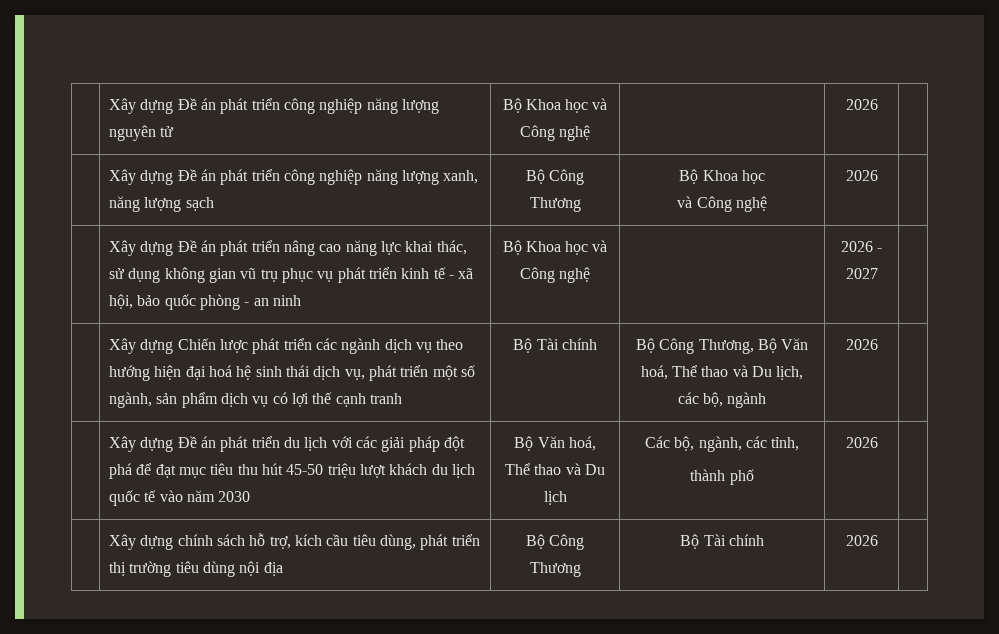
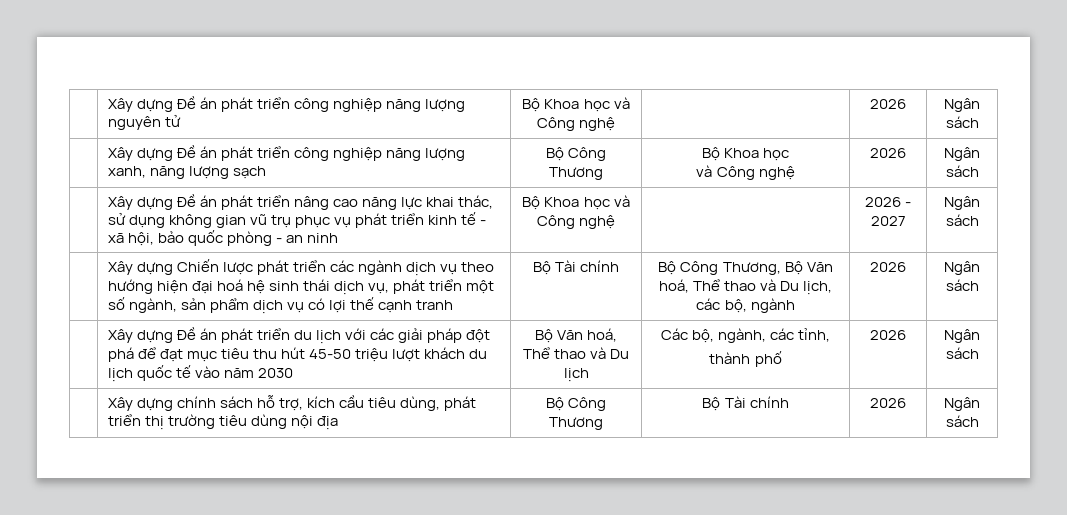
- | Xây dựng Đề án phát triển công nghiệp năng lượng nguyên tử | Bộ Khoa học và Công nghệ | | 2026 |
+ | Xây dựng Đề án phát triển công nghiệp năng lượng nguyên tử | Bộ Khoa học và Công nghệ | | 2026 | Ngân sách
  | Xây dựng Đề án phát triển công nghiệp năng lượng xanh, năng lượng sạch | Bộ Công Thương | Bộ Khoa học
- và Công nghệ | 2026 |
+ và Công nghệ | 2026 | Ngân sách
- 2026 - 2027
+ 2026 - 2027 | Ngân sách
- Bộ Công Thương, Bộ Văn hoá, Thể thao và Du lịch, các bộ, ngành | 2026
+ Bộ Công Thương, Bộ Văn hoá, Thể thao và Du lịch, các bộ, ngành | 2026 | Ngân sách
- thành phố | 2026
+ thành phố | 2026 | Ngân sách
- | Xây dựng chính sách hỗ trợ, kích cầu tiêu dùng, phát triển thị trường tiêu dùng nội địa | Bộ Công Thương | Bộ Tài chính | 2026 |
+ | Xây dựng chính sách hỗ trợ, kích cầu tiêu dùng, phát triển thị trường tiêu dùng nội địa | Bộ Công Thương | Bộ Tài chính | 2026 | Ngân sách

